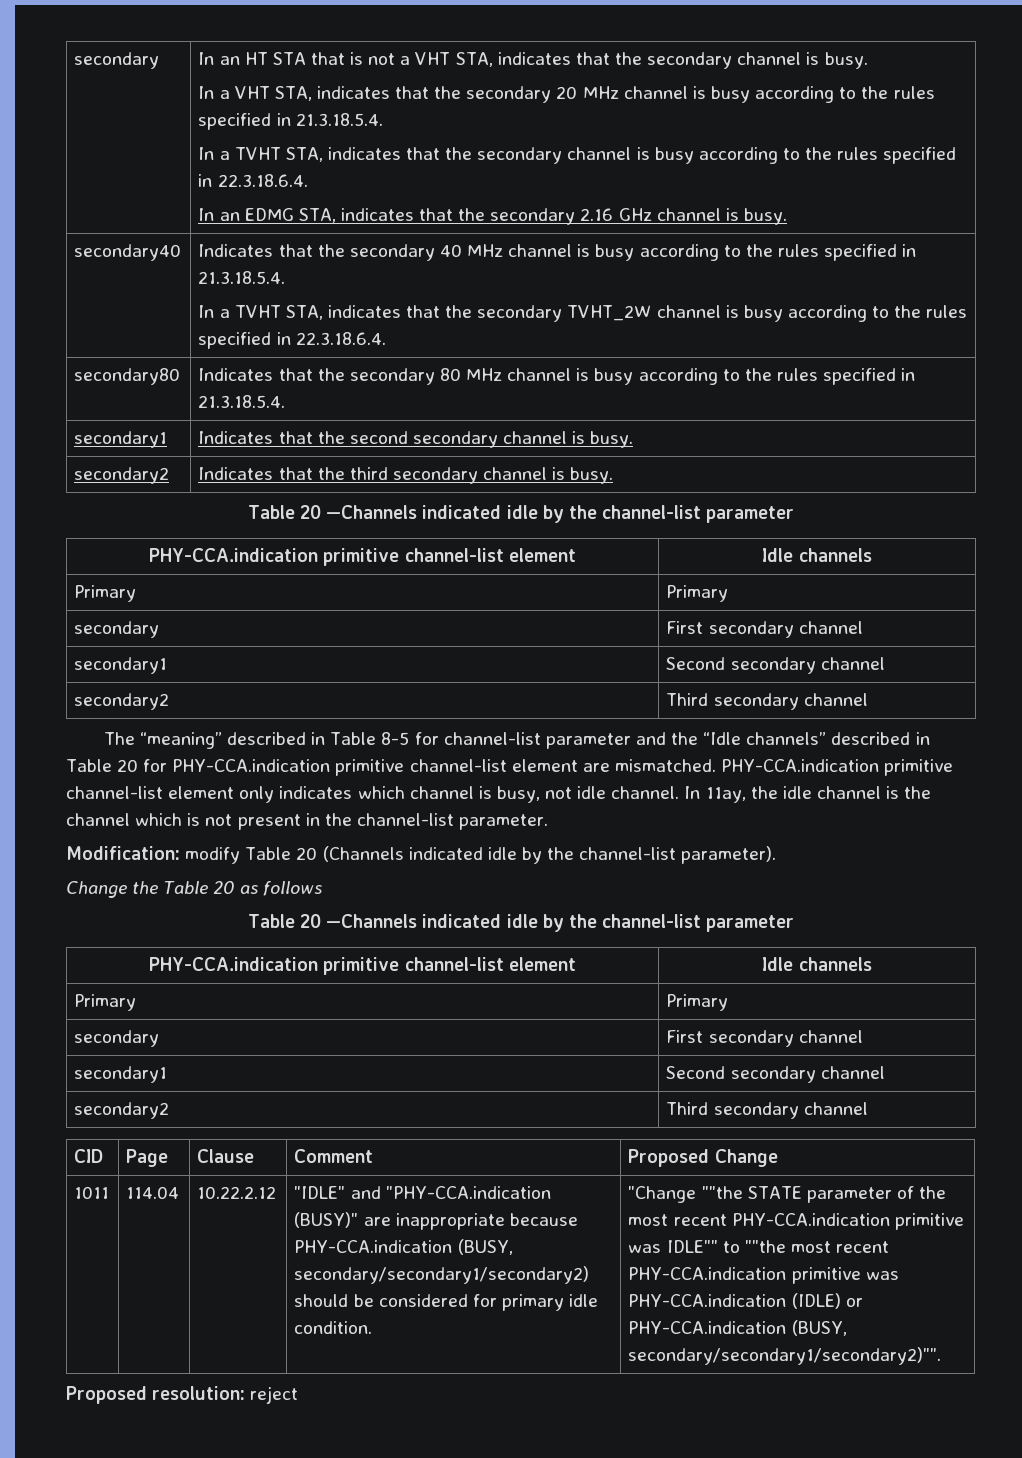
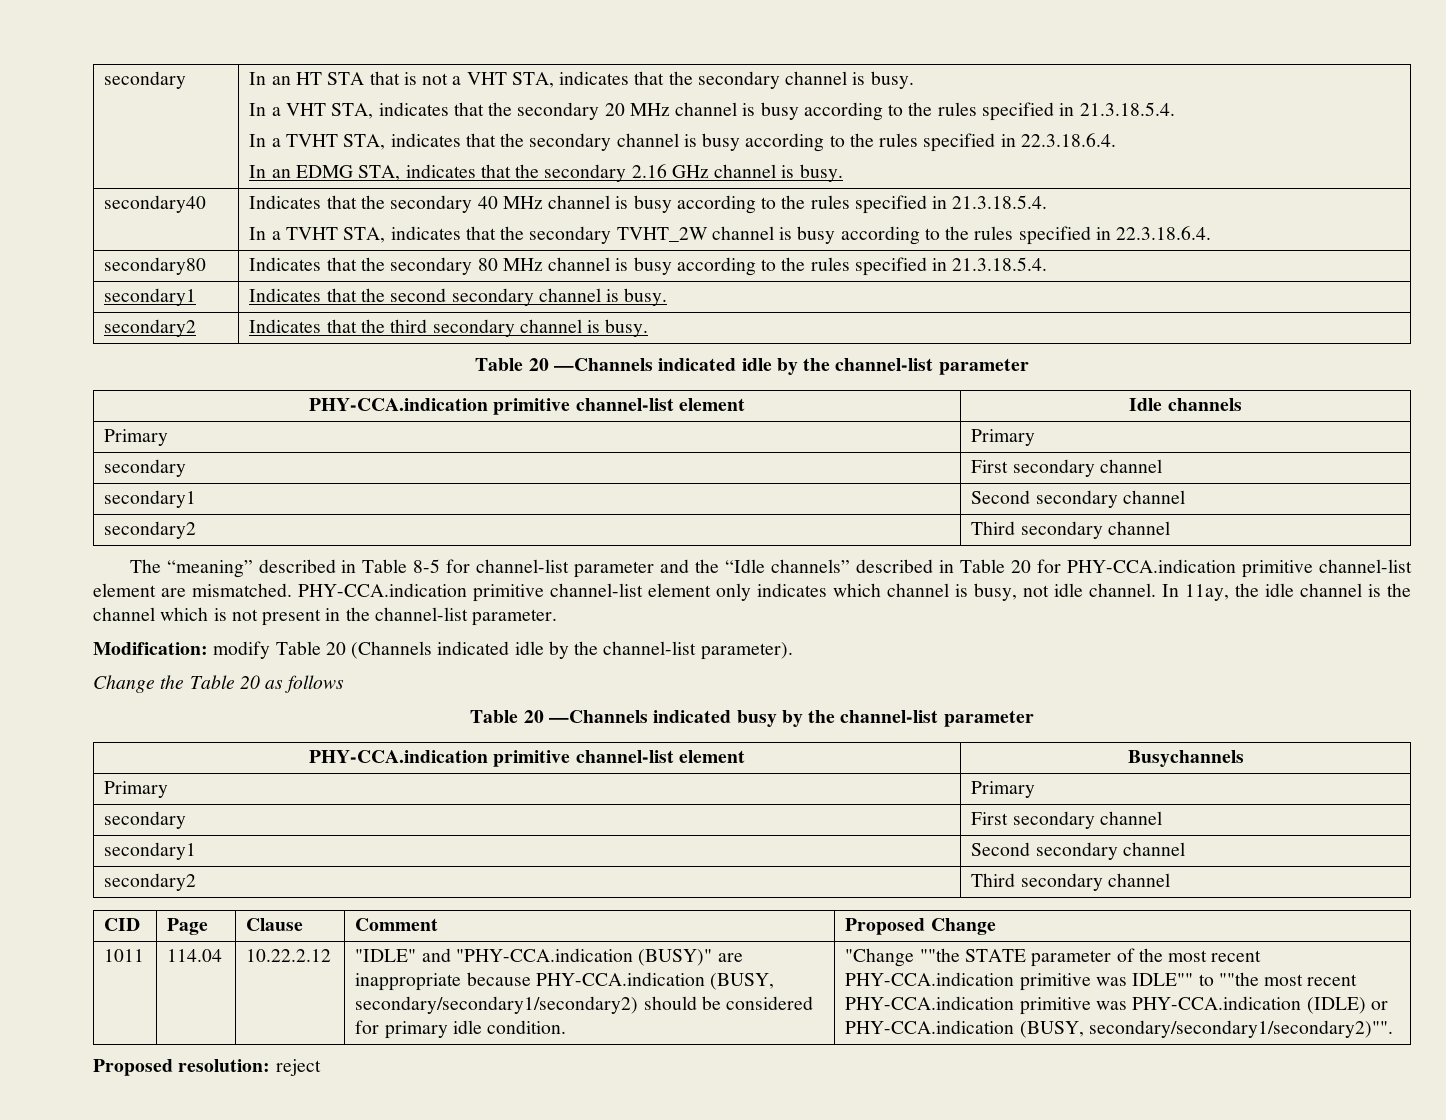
  Change the Table 20 as follows
- Table 20 —Channels indicated idle by the channel-list parameter
- PHY-CCA.indication primitive channel-list element | Idle channels
+ Table 20 —Channels indicated busy by the channel-list parameter
+ PHY-CCA.indication primitive channel-list element | Busychannels

